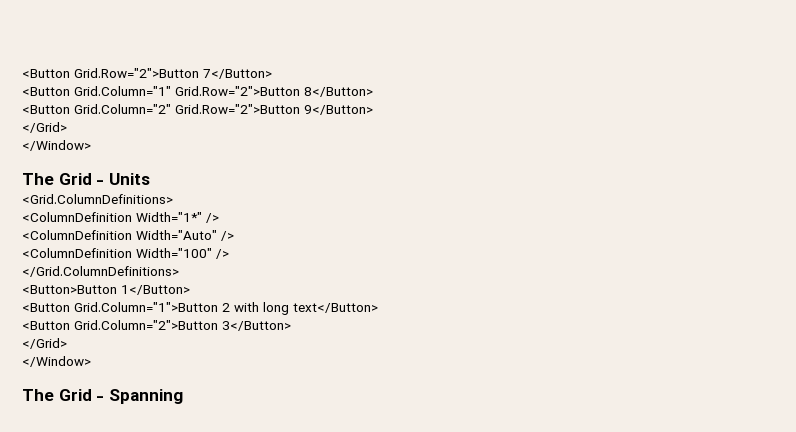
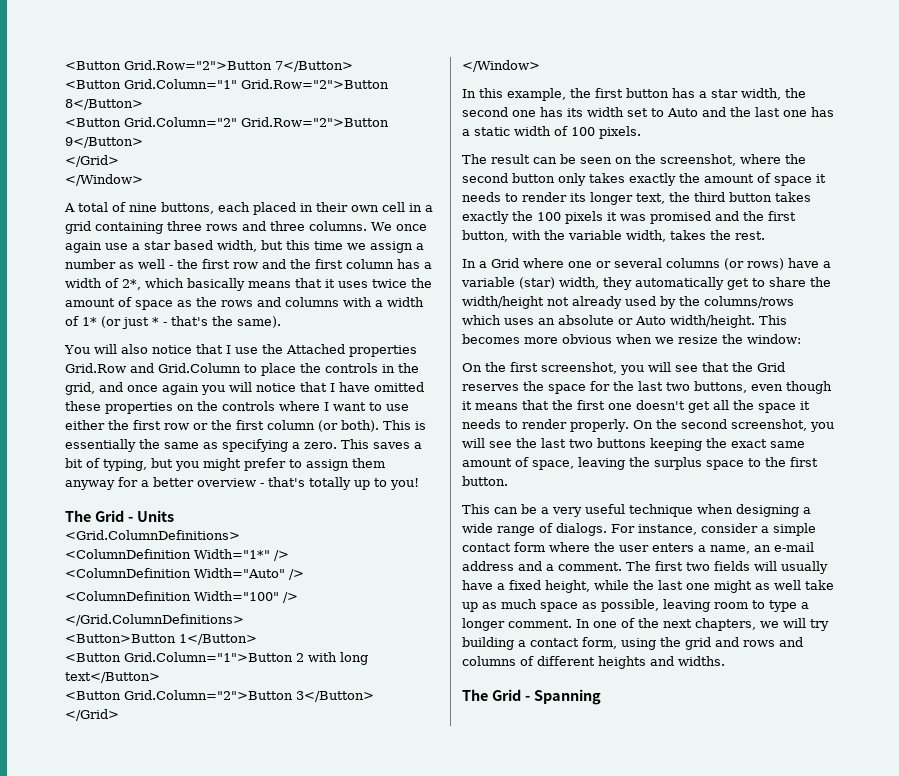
+ A total of nine buttons, each placed in their own cell in a grid containing three rows and three columns. We once again use a star based width, but this time we assign a number as well - the first row and the first column has a width of 2*, which basically means that it uses twice the amount of space as the rows and columns with a width of 1* (or just * - that's the same).
+ You will also notice that I use the Attached properties Grid.Row and Grid.Column to place the controls in the grid, and once again you will notice that I have omitted these properties on the controls where I want to use either the first row or the first column (or both). This is essentially the same as specifying a zero. This saves a bit of typing, but you might prefer to assign them anyway for a better overview - that's totally up to you!
+ In this example, the first button has a star width, the second one has its width set to Auto and the last one has a static width of 100 pixels.
+ The result can be seen on the screenshot, where the second button only takes exactly the amount of space it needs to render its longer text, the third button takes exactly the 100 pixels it was promised and the first button, with the variable width, takes the rest.
+ In a Grid where one or several columns (or rows) have a variable (star) width, they automatically get to share the width/height not already used by the columns/rows which uses an absolute or Auto width/height. This becomes more obvious when we resize the window:
+ On the first screenshot, you will see that the Grid reserves the space for the last two buttons, even though it means that the first one doesn't get all the space it needs to render properly. On the second screenshot, you will see the last two buttons keeping the exact same amount of space, leaving the surplus space to the first button.
+ This can be a very useful technique when designing a wide range of dialogs. For instance, consider a simple contact form where the user enters a name, an e-mail address and a comment. The first two fields will usually have a fixed height, while the last one might as well take up as much space as possible, leaving room to type a longer comment. In one of the next chapters, we will try building a contact form, using the grid and rows and columns of different heights and widths.

